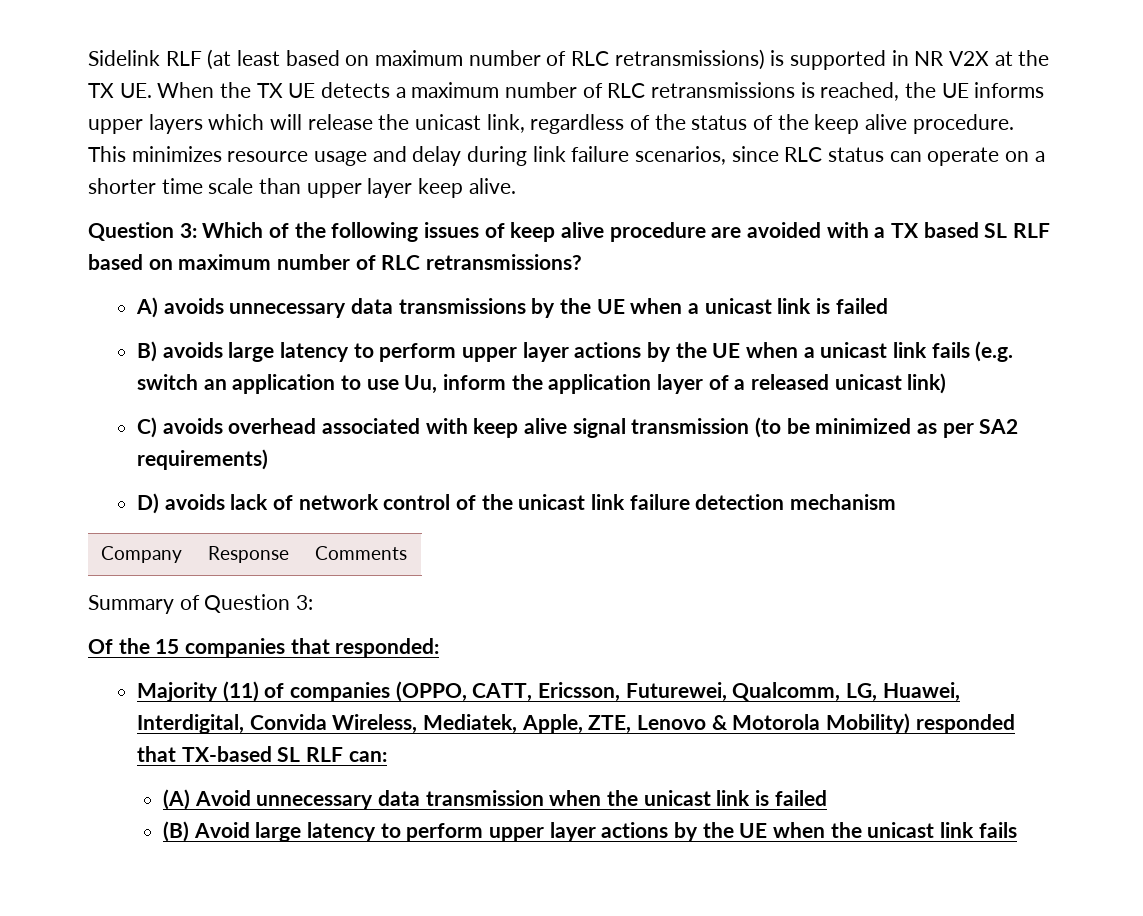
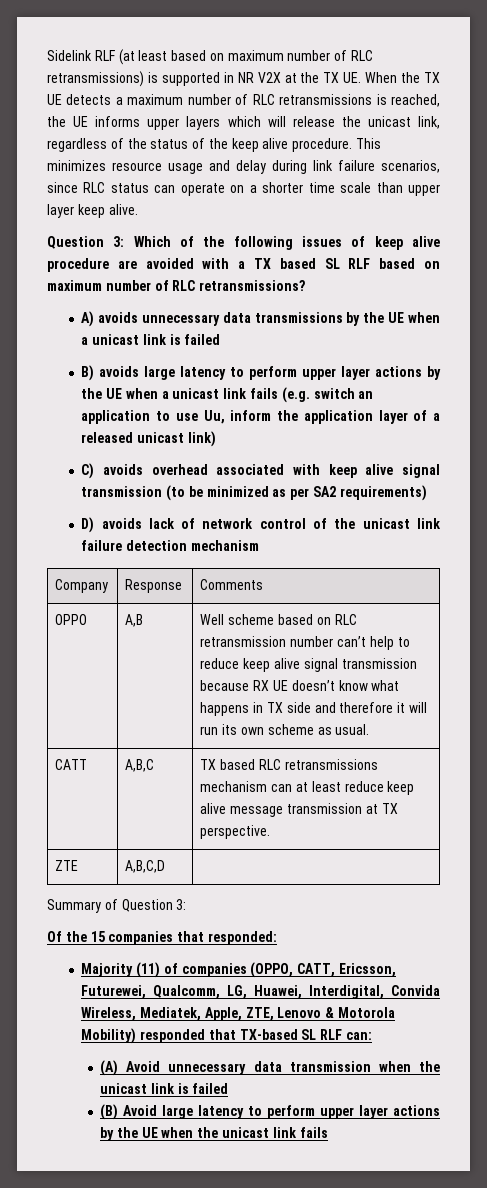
+ OPPO | A,B | Well scheme based on RLC retransmission number can’t help to reduce keep alive signal transmission because RX UE doesn’t know what happens in TX side and therefore it will run its own scheme as usual.
+ CATT | A,B,C | TX based RLC retransmissions mechanism can at least reduce keep alive message transmission at TX perspective.
+ ZTE | A,B,C,D |

